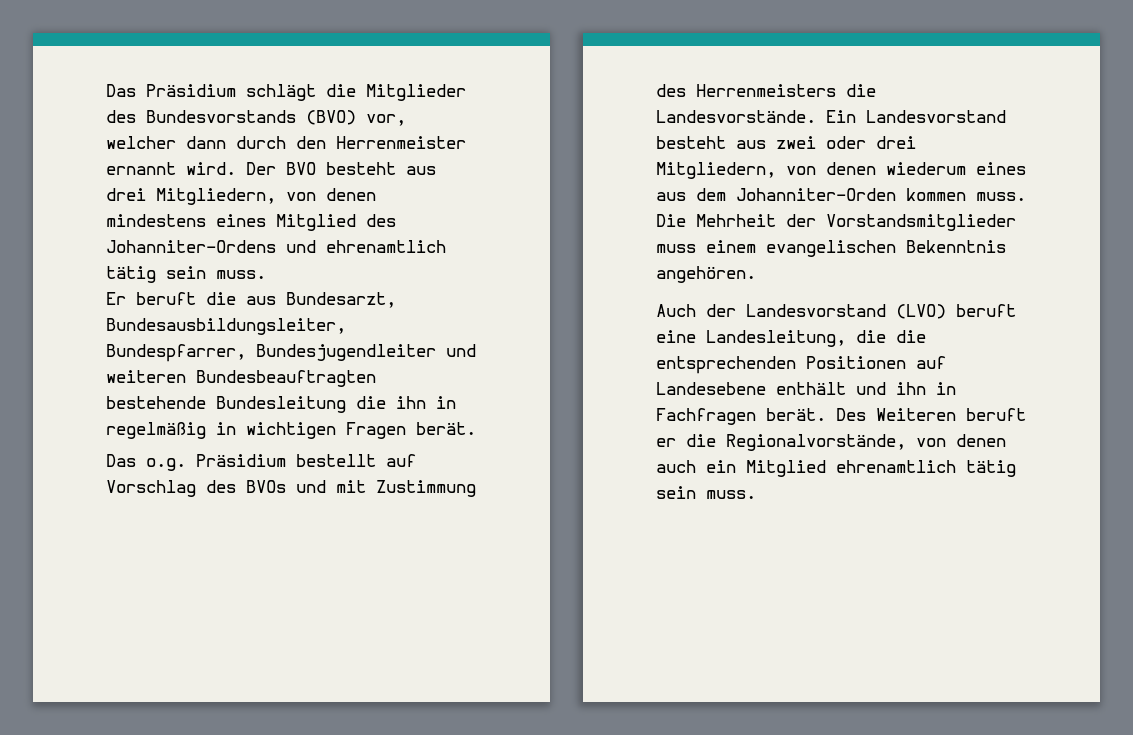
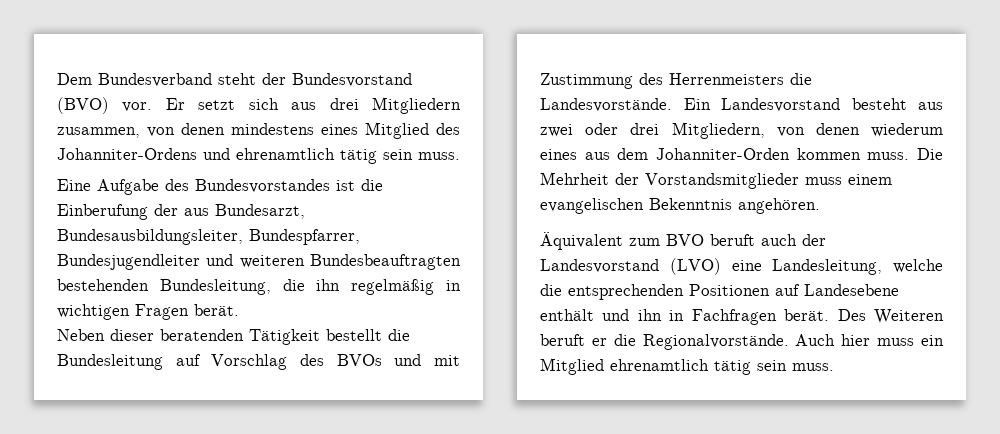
- Das Präsidium schlägt die Mitglieder des Bundesvorstands (BVO) vor, welcher dann durch den Herrenmeister ernannt wird. Der BVO besteht aus drei Mitgliedern, von denen mindestens eines Mitglied des Johanniter-Ordens und ehrenamtlich tätig sein muss.
+ Dem Bundesverband steht der Bundesvorstand (BVO) vor. Er setzt sich aus drei Mitgliedern zusammen, von denen mindestens eines Mitglied des Johanniter-Ordens und ehrenamtlich tätig sein muss.
- Er beruft die aus Bundesarzt, Bundesausbildungsleiter, Bundespfarrer, Bundesjugendleiter und weiteren Bundesbeauftragten bestehende Bundesleitung die ihn in regelmäßig in wichtigen Fragen berät.
+ Eine Aufgabe des Bundesvorstandes ist die Einberufung der aus Bundesarzt, Bundesausbildungsleiter, Bundespfarrer, Bundesjugendleiter und weiteren Bundesbeauftragten bestehenden Bundesleitung, die ihn regelmäßig in wichtigen Fragen berät.
- Das o.g. Präsidium bestellt auf Vorschlag des BVOs und mit Zustimmung des Herrenmeisters die Landesvorstände.
+ Neben dieser beratenden Tätigkeit bestellt die Bundesleitung auf Vorschlag des BVOs und mit Zustimmung des Herrenmeisters die Landesvorstände.
- Auch der Landesvorstand (LVO) beruft eine Landesleitung, die die entsprechenden Positionen auf Landesebene enthält und ihn in Fachfragen berät.
+ Äquivalent zum BVO beruft auch der Landesvorstand (LVO) eine Landesleitung, welche die entsprechenden Positionen auf Landesebene enthält und ihn in Fachfragen berät.
- Des Weiteren beruft er die Regionalvorstände, von denen auch ein Mitglied ehrenamtlich tätig sein muss.
+ Des Weiteren beruft er die Regionalvorstände. Auch hier muss ein Mitglied ehrenamtlich tätig sein muss.

